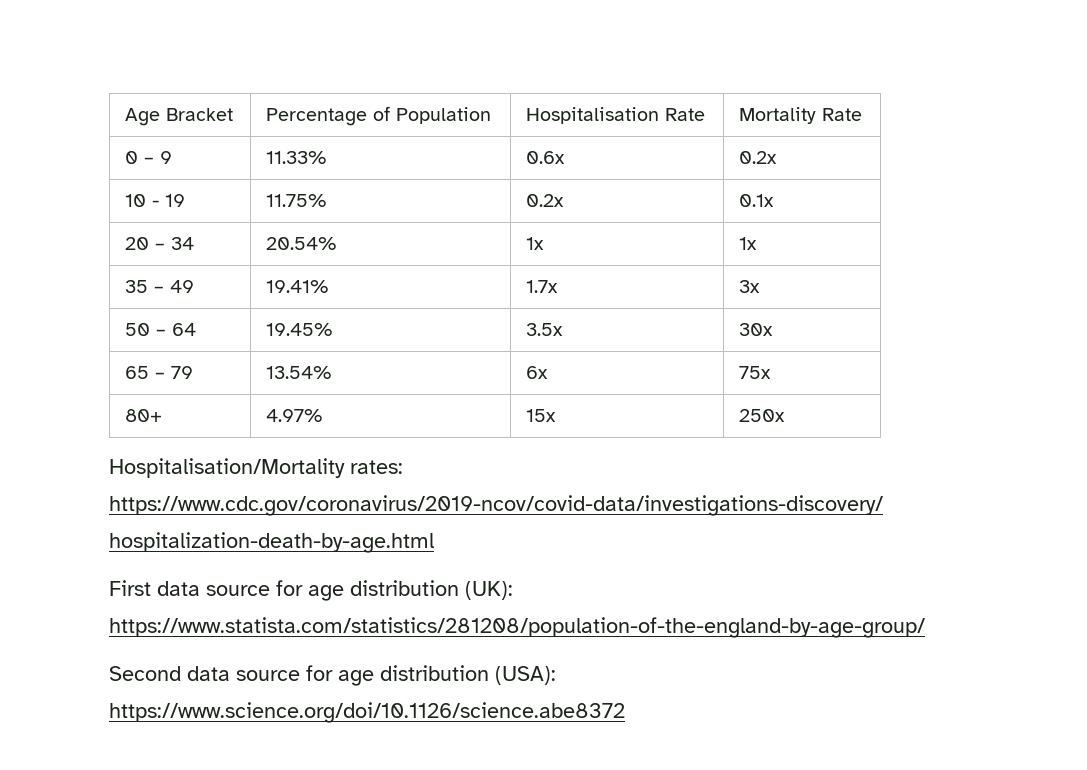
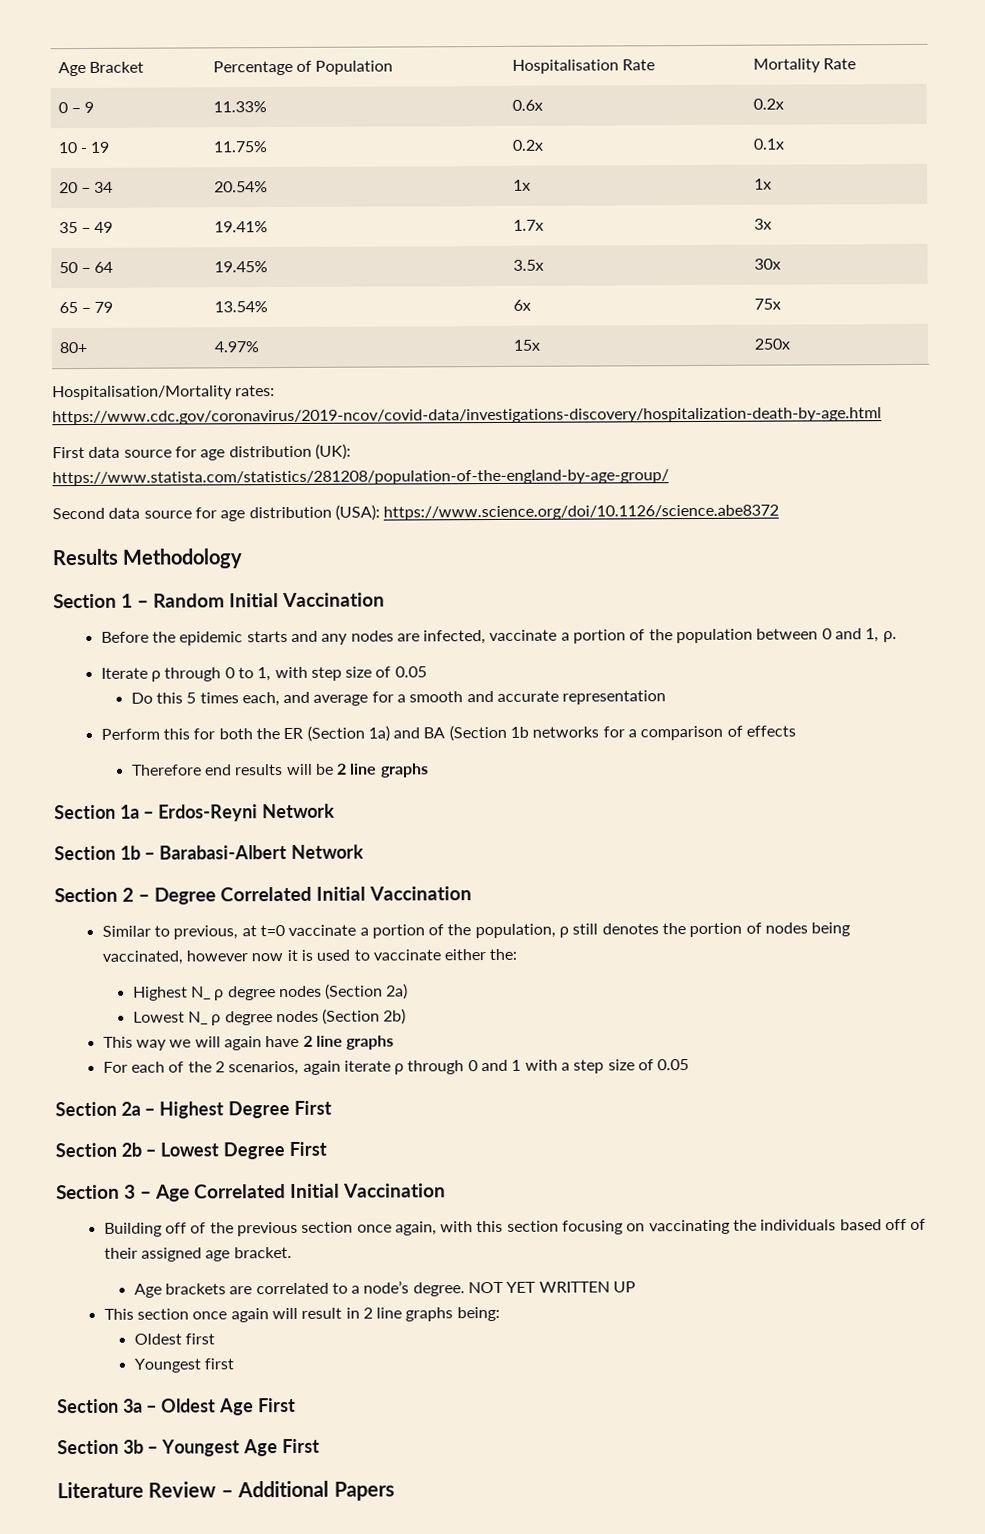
+ Results Methodology
+ Section 1 – Random Initial Vaccination
+ Before the epidemic starts and any nodes are infected, vaccinate a portion of the population between 0 and 1, ρ.
+ Iterate ρ through 0 to 1, with step size of 0.05
+ Do this 5 times each, and average for a smooth and accurate representation
+ Perform this for both the ER (Section 1a) and BA (Section 1b networks for a comparison of effects
+ Therefore end results will be 2 line graphs
+ Section 1a – Erdos-Reyni Network
+ Section 1b – Barabasi-Albert Network
+ Section 2 – Degree Correlated Initial Vaccination
+ Similar to previous, at t=0 vaccinate a portion of the population, ρ still denotes the portion of nodes being vaccinated, however now it is used to vaccinate either the:
+ Highest N_ ρ degree nodes (Section 2a)
+ Lowest N_ ρ degree nodes (Section 2b)
+ This way we will again have 2 line graphs
+ For each of the 2 scenarios, again iterate ρ through 0 and 1 with a step size of 0.05
+ Section 2a – Highest Degree First
+ Section 2b – Lowest Degree First
+ Section 3 – Age Correlated Initial Vaccination
+ Building off of the previous section once again, with this section focusing on vaccinating the individuals based off of their assigned age bracket.
+ Age brackets are correlated to a node’s degree. NOT YET WRITTEN UP
+ This section once again will result in 2 line graphs being:
+ Oldest first
+ Youngest first
+ Section 3a – Oldest Age First
+ Section 3b – Youngest Age First
+ Literature Review – Additional Papers

